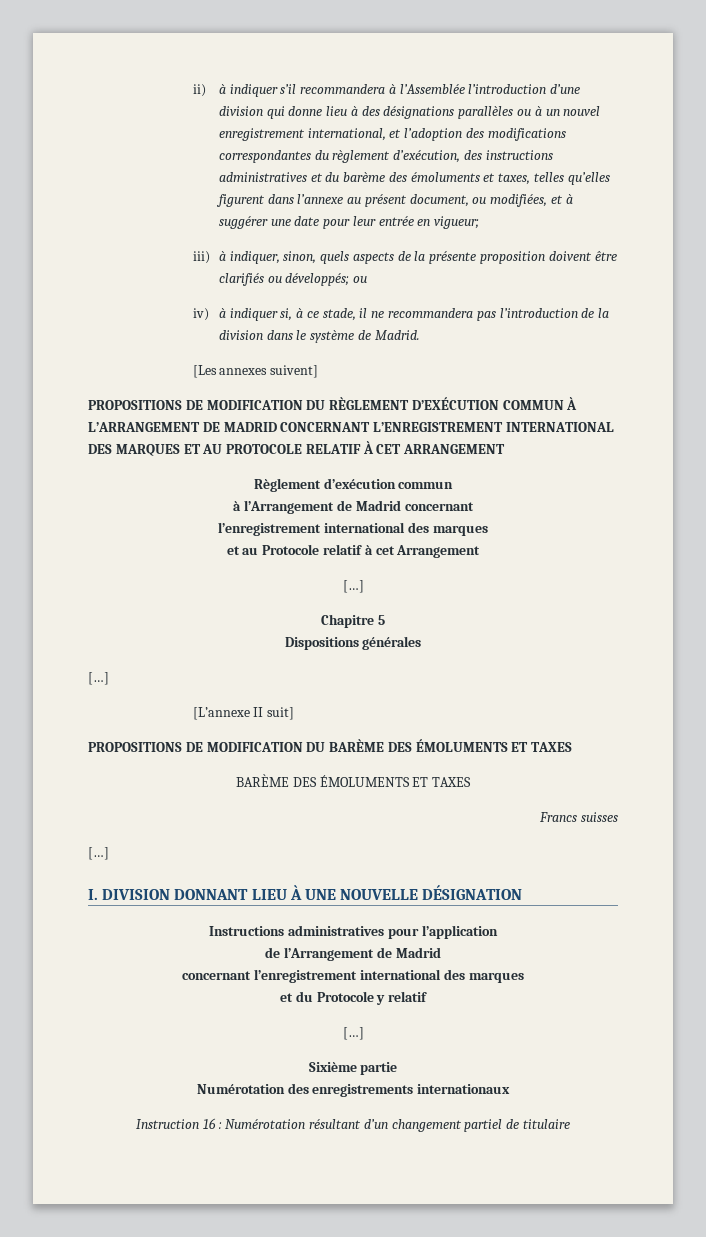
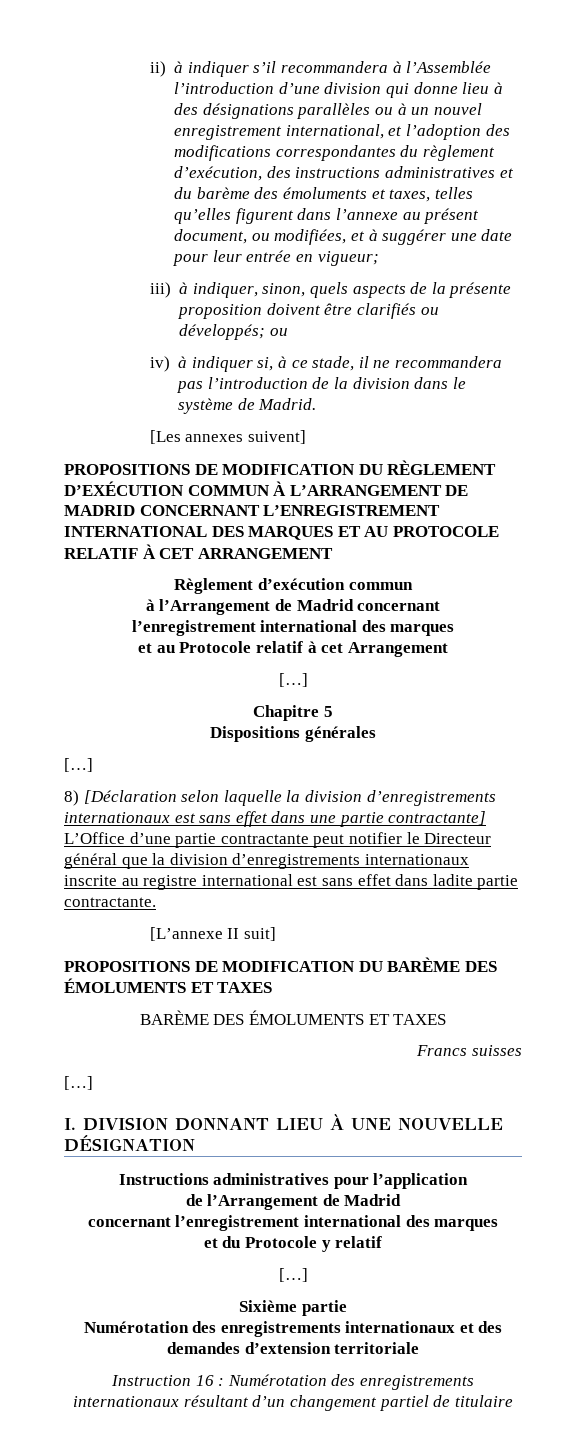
+ 8) [Déclaration selon laquelle la division d’enregistrements internationaux est sans effet dans une partie contractante] L’Office d’une partie contractante peut notifier le Directeur général que la division d’enregistrements internationaux inscrite au registre international est sans effet dans ladite partie contractante.
- Numérotation des enregistrements internationaux
+ Numérotation des enregistrements internationaux et des demandes d’extension territoriale
- Instruction 16 : Numérotation résultant d’un changement partiel de titulaire
+ Instruction 16 : Numérotation des enregistrements internationaux résultant d’un changement partiel de titulaire

